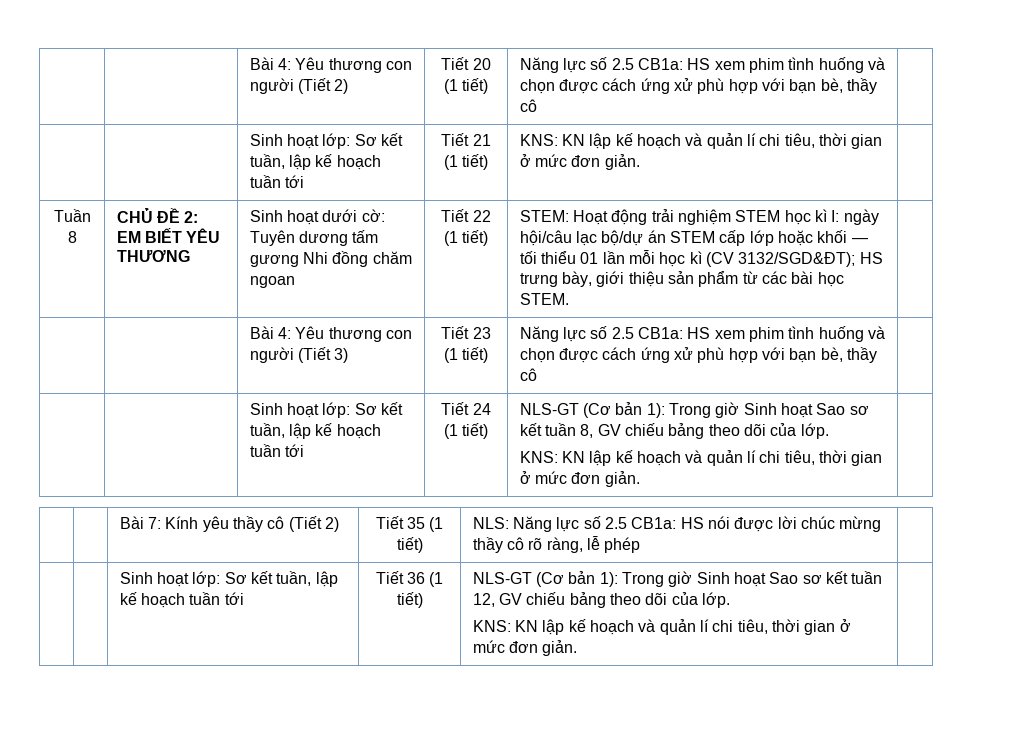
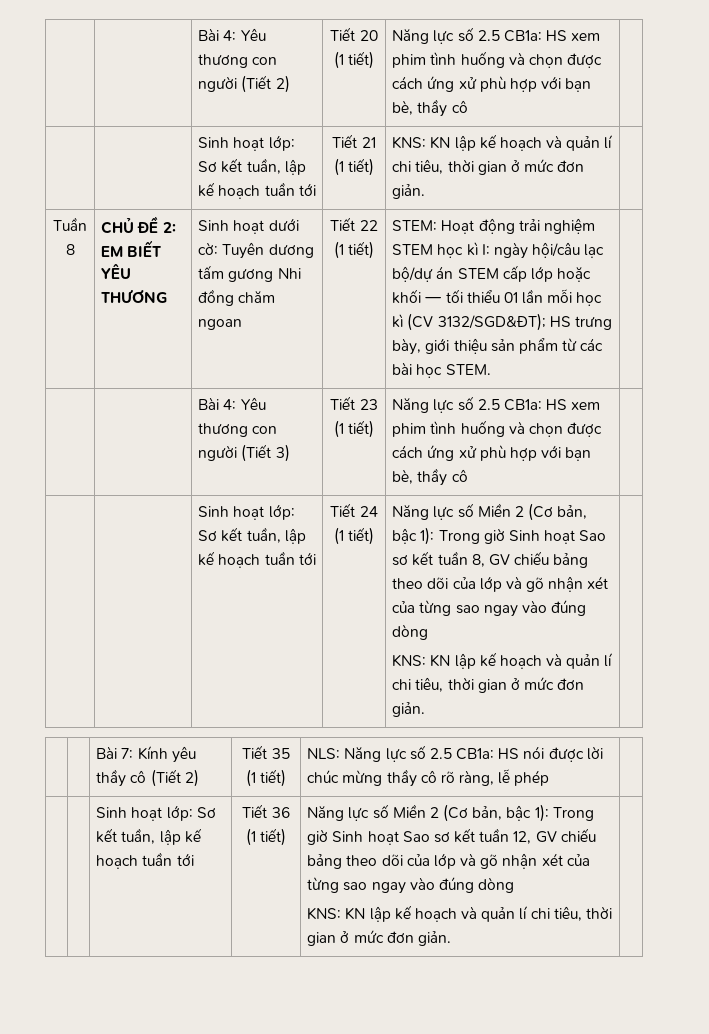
- NLS-GT (Cơ bản 1): Trong giờ Sinh hoạt Sao sơ kết tuần 8, GV chiếu bảng theo dõi của lớp.
+ Năng lực số Miền 2 (Cơ bản, bậc 1): Trong giờ Sinh hoạt Sao sơ kết tuần 8, GV chiếu bảng theo dõi của lớp và gõ nhận xét của từng sao ngay vào đúng dòng
- NLS-GT (Cơ bản 1): Trong giờ Sinh hoạt Sao sơ kết tuần 12, GV chiếu bảng theo dõi của lớp.
+ Năng lực số Miền 2 (Cơ bản, bậc 1): Trong giờ Sinh hoạt Sao sơ kết tuần 12, GV chiếu bảng theo dõi của lớp và gõ nhận xét của từng sao ngay vào đúng dòng

